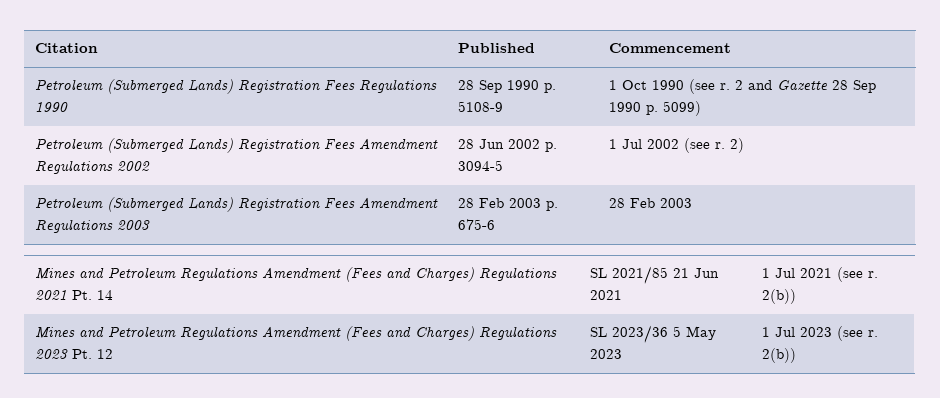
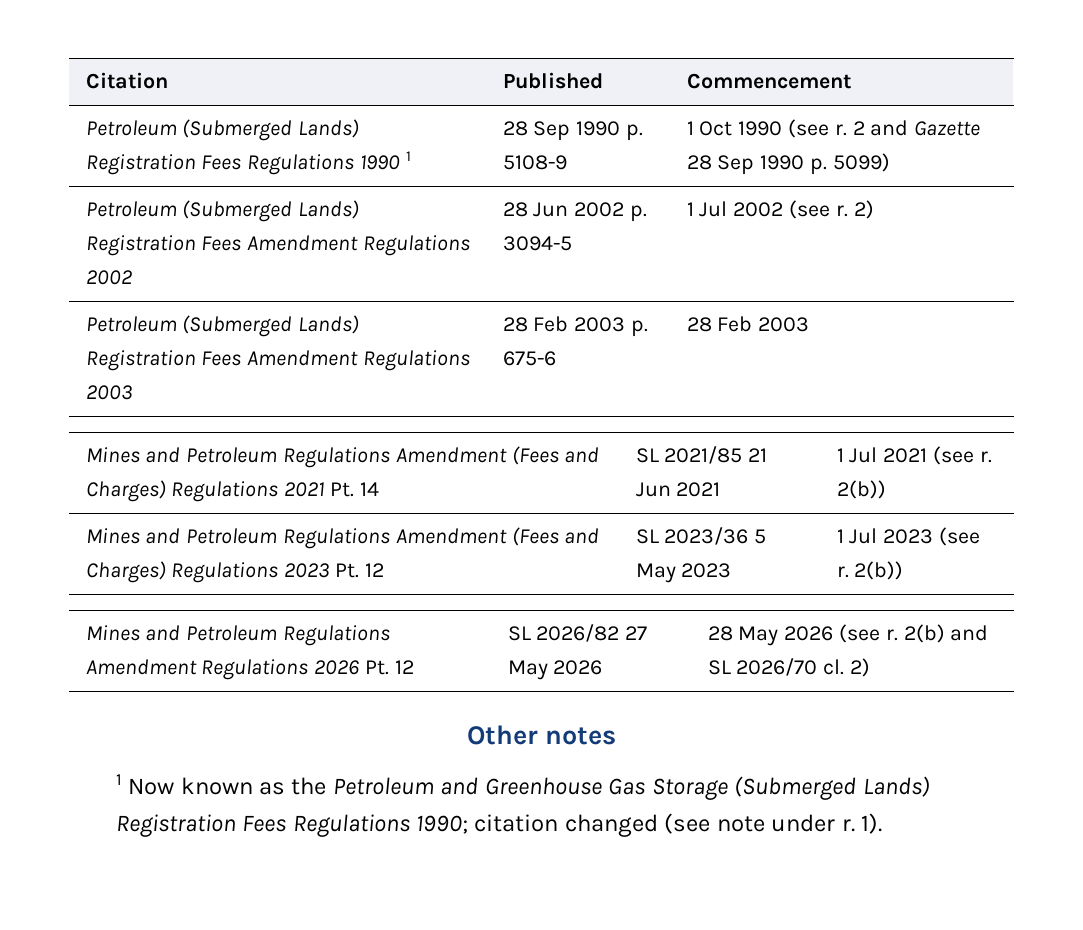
- Petroleum (Submerged Lands) Registration Fees Regulations 1990 | 28 Sep 1990 p. 5108-9 | 1 Oct 1990 (see r. 2 and Gazette 28 Sep 1990 p. 5099)
+ Petroleum (Submerged Lands) Registration Fees Regulations 1990 1 | 28 Sep 1990 p. 5108-9 | 1 Oct 1990 (see r. 2 and Gazette 28 Sep 1990 p. 5099)
+ Mines and Petroleum Regulations Amendment Regulations 2026 Pt. 12 | SL 2026/82 27 May 2026 | 28 May 2026 (see r. 2(b) and SL 2026/70 cl. 2)
+ Other notes
+ 1 Now known as the Petroleum and Greenhouse Gas Storage (Submerged Lands) Registration Fees Regulations 1990; citation changed (see note under r. 1).

